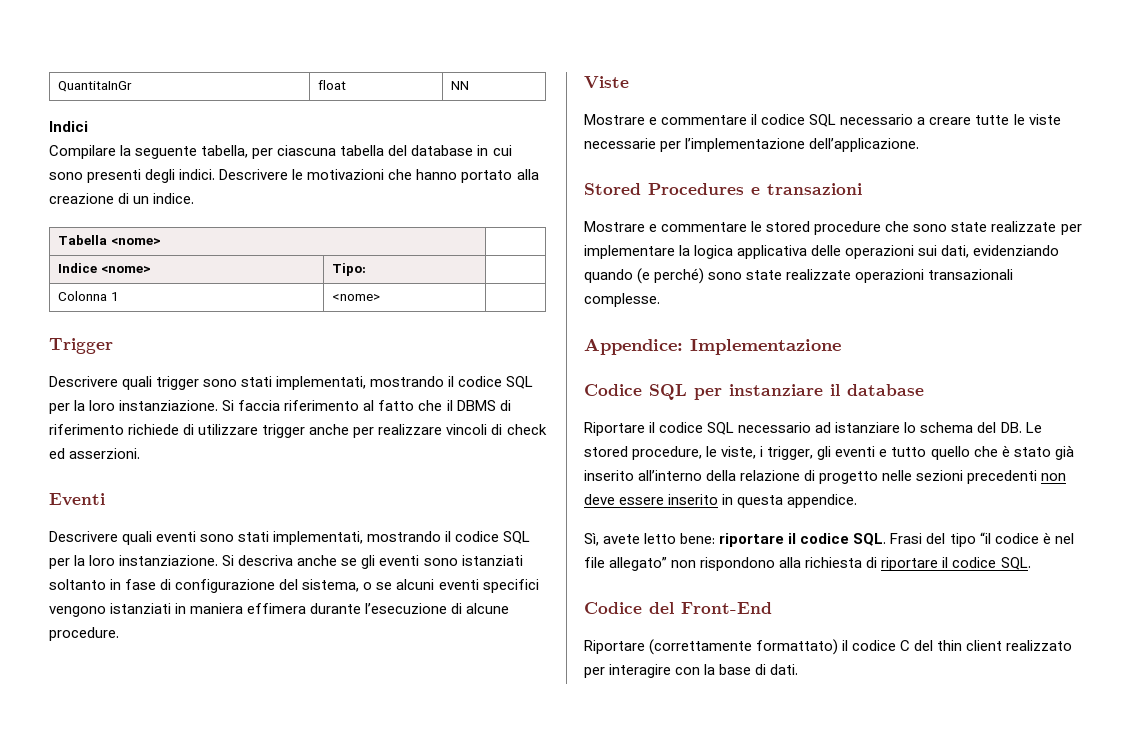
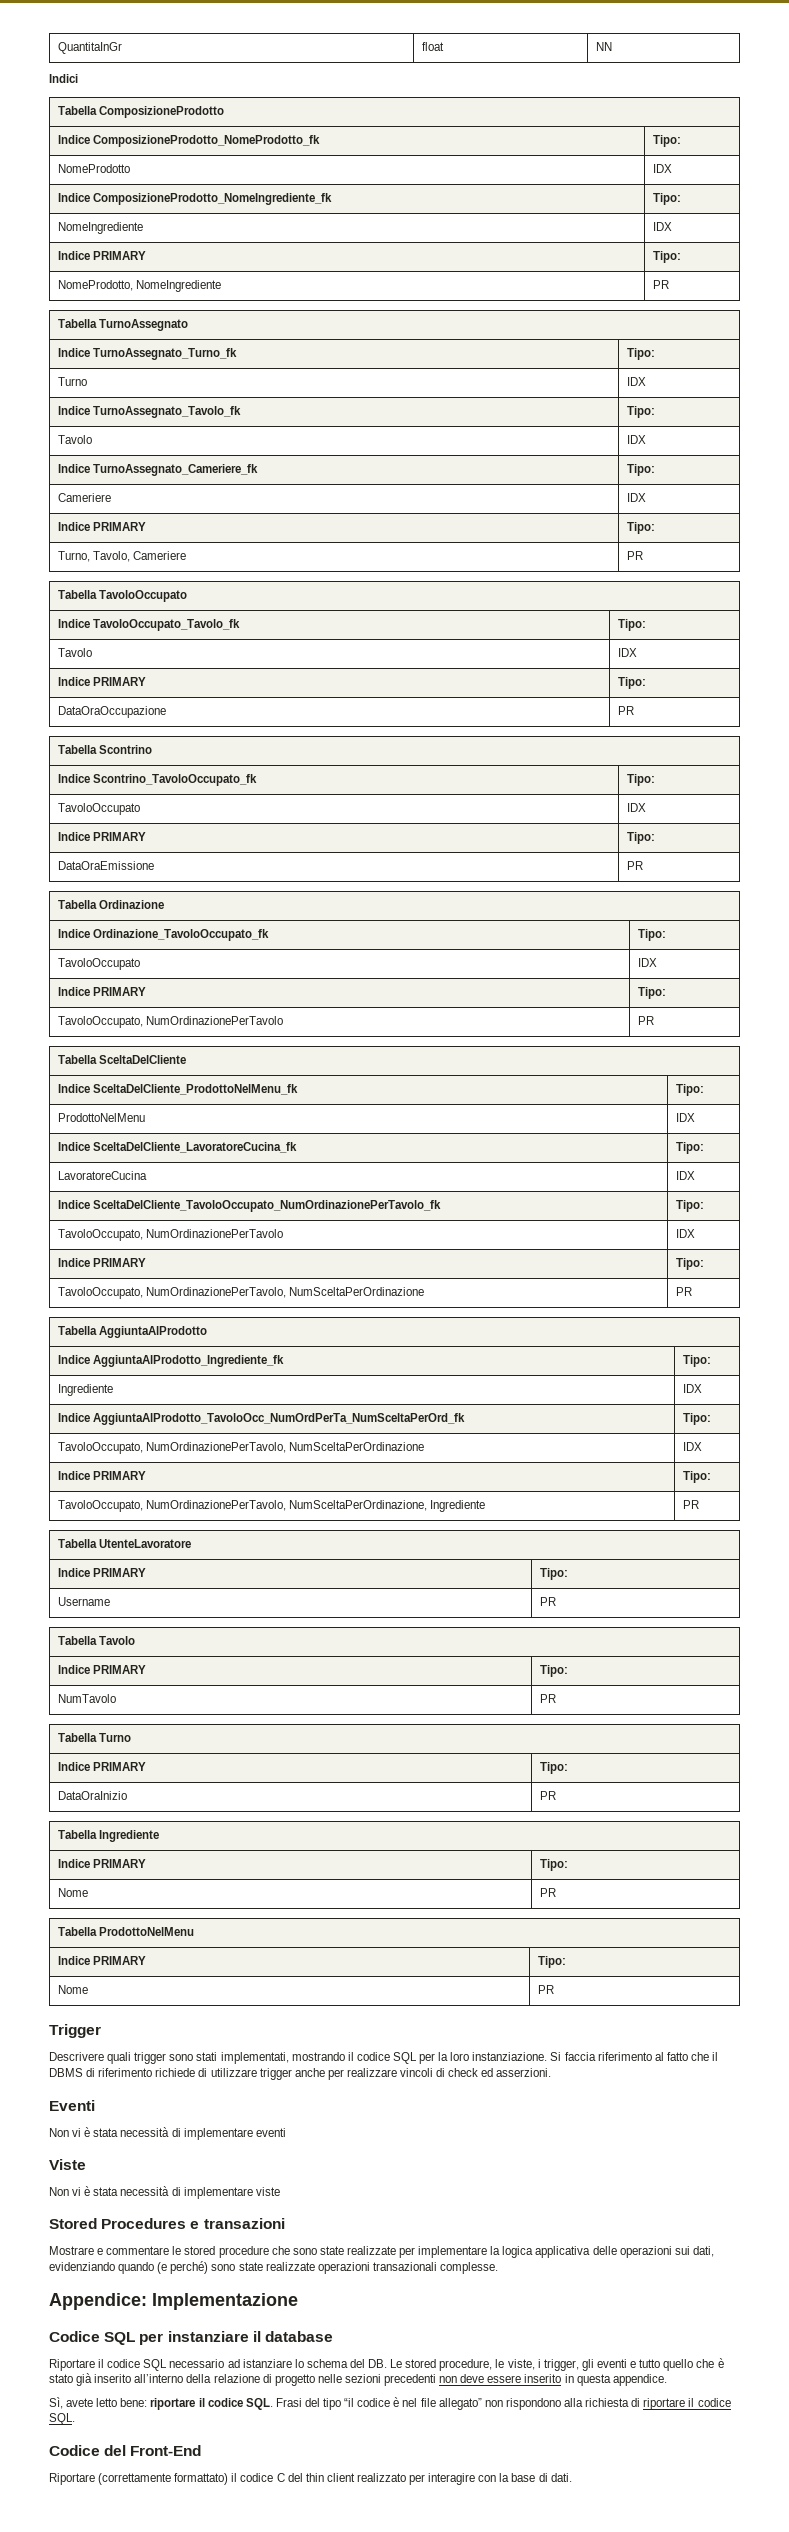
- Compilare la seguente tabella, per ciascuna tabella del database in cui sono presenti degli indici. Descrivere le motivazioni che hanno portato alla creazione di un indice.
- Tabella <nome> |
- Indice <nome> | Tipo: |
- Colonna 1 | <nome> |
+ Tabella ComposizioneProdotto
+ Indice ComposizioneProdotto_NomeProdotto_fk | Tipo:
+ NomeProdotto | IDX
+ Indice ComposizioneProdotto_NomeIngrediente_fk | Tipo:
+ NomeIngrediente | IDX
+ Indice PRIMARY | Tipo:
+ NomeProdotto, NomeIngrediente | PR
+ Tabella TurnoAssegnato
+ Indice TurnoAssegnato_Turno_fk | Tipo:
+ Turno | IDX
+ Indice TurnoAssegnato_Tavolo_fk | Tipo:
+ Tavolo | IDX
+ Indice TurnoAssegnato_Cameriere_fk | Tipo:
+ Cameriere | IDX
+ Indice PRIMARY | Tipo:
+ Turno, Tavolo, Cameriere | PR
+ Tabella TavoloOccupato
+ Indice TavoloOccupato_Tavolo_fk | Tipo:
+ Tavolo | IDX
+ Indice PRIMARY | Tipo:
+ DataOraOccupazione | PR
+ Tabella Scontrino
+ Indice Scontrino_TavoloOccupato_fk | Tipo:
+ TavoloOccupato | IDX
+ Indice PRIMARY | Tipo:
+ DataOraEmissione | PR
+ Tabella Ordinazione
+ Indice Ordinazione_TavoloOccupato_fk | Tipo:
+ TavoloOccupato | IDX
+ Indice PRIMARY | Tipo:
+ TavoloOccupato, NumOrdinazionePerTavolo | PR
+ Tabella SceltaDelCliente
+ Indice SceltaDelCliente_ProdottoNelMenu_fk | Tipo:
+ ProdottoNelMenu | IDX
+ Indice SceltaDelCliente_LavoratoreCucina_fk | Tipo:
+ LavoratoreCucina | IDX
+ Indice SceltaDelCliente_TavoloOccupato_NumOrdinazionePerTavolo_fk | Tipo:
+ TavoloOccupato, NumOrdinazionePerTavolo | IDX
+ Indice PRIMARY | Tipo:
+ TavoloOccupato, NumOrdinazionePerTavolo, NumSceltaPerOrdinazione | PR
+ Tabella AggiuntaAlProdotto
+ Indice AggiuntaAlProdotto_Ingrediente_fk | Tipo:
+ Ingrediente | IDX
+ Indice AggiuntaAlProdotto_TavoloOcc_NumOrdPerTa_NumSceltaPerOrd_fk | Tipo:
+ TavoloOccupato, NumOrdinazionePerTavolo, NumSceltaPerOrdinazione | IDX
+ Indice PRIMARY | Tipo:
+ TavoloOccupato, NumOrdinazionePerTavolo, NumSceltaPerOrdinazione, Ingrediente | PR
+ Tabella UtenteLavoratore
+ Indice PRIMARY | Tipo:
+ Username | PR
+ Tabella Tavolo
+ Indice PRIMARY | Tipo:
+ NumTavolo | PR
+ Tabella Turno
+ Indice PRIMARY | Tipo:
+ DataOraInizio | PR
+ Tabella Ingrediente
+ Indice PRIMARY | Tipo:
+ Nome | PR
+ Tabella ProdottoNelMenu
+ Indice PRIMARY | Tipo:
+ Nome | PR
- Descrivere quali eventi sono stati implementati, mostrando il codice SQL per la loro instanziazione. Si descriva anche se gli eventi sono istanziati soltanto in fase di configurazione del sistema, o se alcuni eventi specifici vengono istanziati in maniera effimera durante l’esecuzione di alcune procedure.
+ Non vi è stata necessità di implementare eventi
  Viste
- Mostrare e commentare il codice SQL necessario a creare tutte le viste necessarie per l’implementazione dell’applicazione.
+ Non vi è stata necessità di implementare viste

